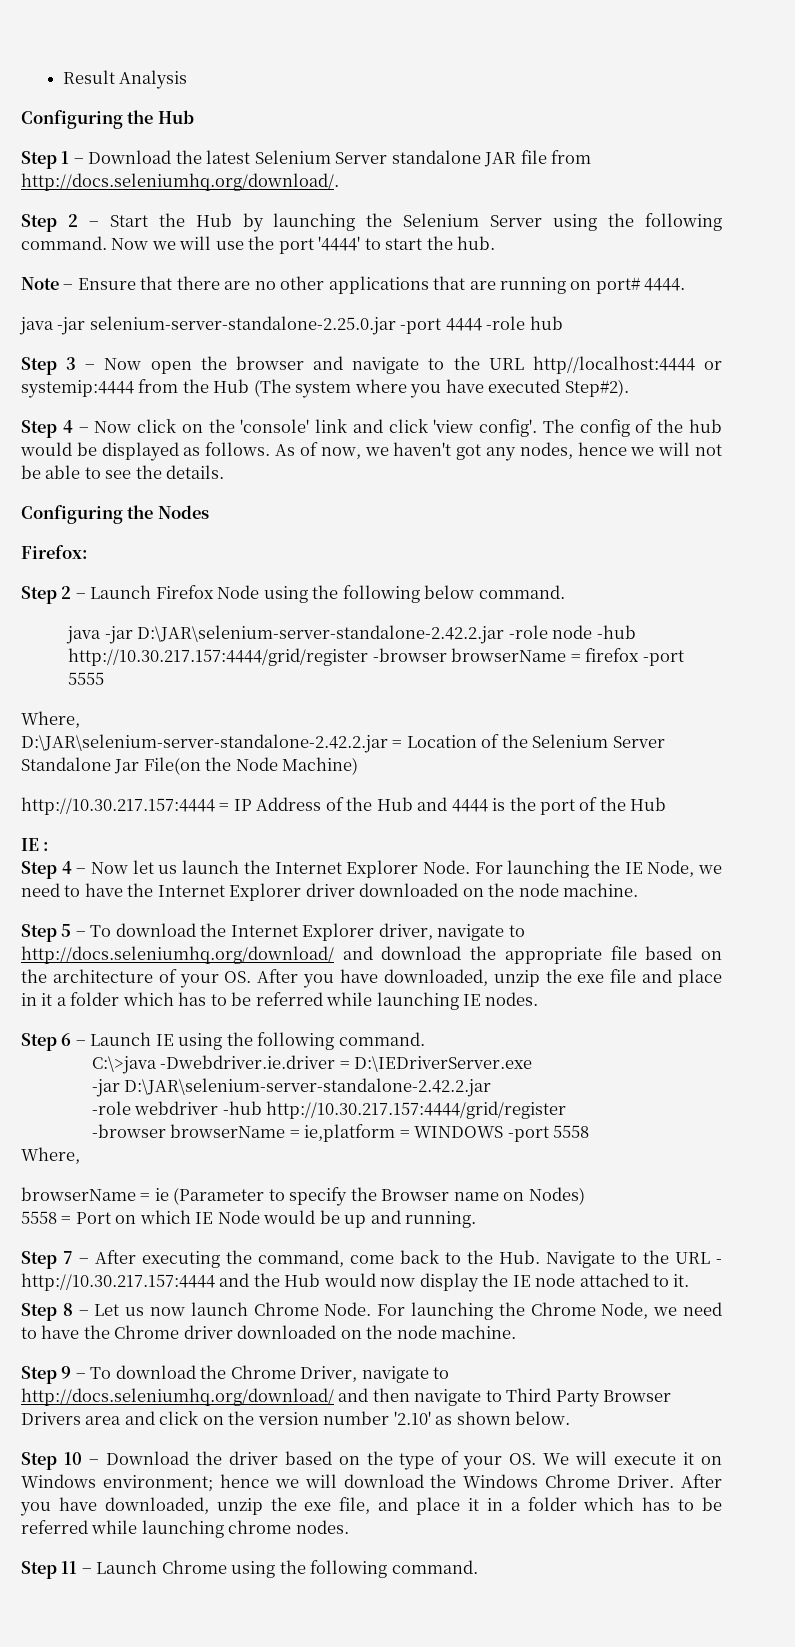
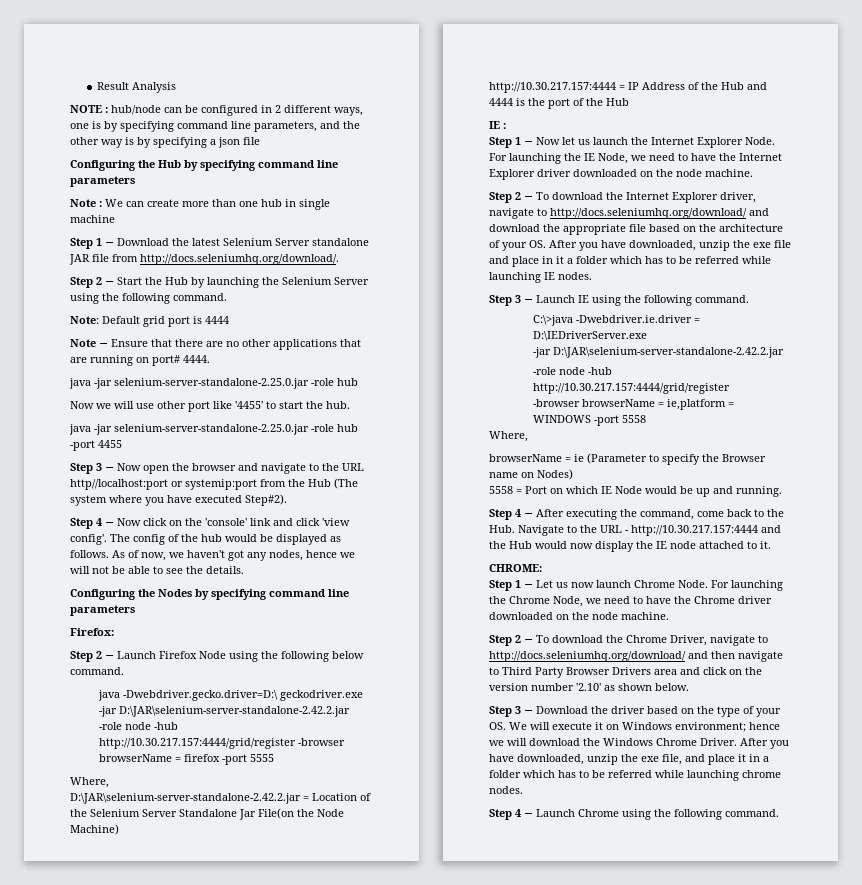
- Configuring the Hub
+ NOTE : hub/node can be configured in 2 different ways, one is by specifying command line parameters, and the other way is by specifying a json file
+ Configuring the Hub by specifying command line parameters
+ Note : We can create more than one hub in single machine
- Step 2 − Start the Hub by launching the Selenium Server using the following command. Now we will use the port '4444' to start the hub.
+ Step 2 − Start the Hub by launching the Selenium Server using the following command.
+ Note: Default grid port is 4444
  Note − Ensure that there are no other applications that are running on port# 4444.
- java -jar selenium-server-standalone-2.25.0.jar -port 4444 -role hub
+ java -jar selenium-server-standalone-2.25.0.jar -role hub
+ Now we will use other port like '4455' to start the hub.
+ java -jar selenium-server-standalone-2.25.0.jar -role hub -port 4455
- Step 3 − Now open the browser and navigate to the URL http//localhost:4444 or systemip:4444 from the Hub (The system where you have executed Step#2).
+ Step 3 − Now open the browser and navigate to the URL http//localhost:port or systemip:port from the Hub (The system where you have executed Step#2).
- Configuring the Nodes
+ Configuring the Nodes by specifying command line parameters
- java -jar D:\JAR\selenium-server-standalone-2.42.2.jar -role node -hub http://10.30.217.157:4444/grid/register -browser browserName = firefox -port 5555
+ java -Dwebdriver.gecko.driver=D:\ geckodriver.exe -jar D:\JAR\selenium-server-standalone-2.42.2.jar -role node -hub http://10.30.217.157:4444/grid/register -browser browserName = firefox -port 5555
- Step 4 − Now let us launch the Internet Explorer Node.
+ Step 1 − Now let us launch the Internet Explorer Node.
- Step 5 − To download the Internet Explorer driver, navigate to http://docs.seleniumhq.org/download/ and download the appropriate file based on the architecture of your OS. After you have downloaded, unzip the exe file and place in it a folder which has to be referred while launching IE nodes.
+ Step 2 − To download the Internet Explorer driver, navigate to http://docs.seleniumhq.org/download/ and download the appropriate file based on the architecture of your OS. After you have downloaded, unzip the exe file and place in it a folder which has to be referred while launching IE nodes.
- Step 6 − Launch IE using the following command.
+ Step 3 − Launch IE using the following command.
  C:\>java -Dwebdriver.ie.driver = D:\IEDriverServer.exe
  -jar D:\JAR\selenium-server-standalone-2.42.2.jar
- -role webdriver -hub http://10.30.217.157:4444/grid/register
+ -role node -hub http://10.30.217.157:4444/grid/register
- Step 7 − After executing the command, come back to the Hub. Navigate to the URL - http://10.30.217.157:4444 and the Hub would now display the IE node attached to it.
+ Step 4 − After executing the command, come back to the Hub. Navigate to the URL - http://10.30.217.157:4444 and the Hub would now display the IE node attached to it.
- Step 8 − Let us now launch Chrome Node.
+ CHROME:
+ Step 1 − Let us now launch Chrome Node.
- Step 9 − To download the Chrome Driver, navigate to http://docs.seleniumhq.org/download/ and then navigate to Third Party Browser Drivers area and click on the version number '2.10' as shown below.
+ Step 2 − To download the Chrome Driver, navigate to http://docs.seleniumhq.org/download/ and then navigate to Third Party Browser Drivers area and click on the version number '2.10' as shown below.
- Step 10 − Download the driver based on the type of your OS. We will execute it on Windows environment; hence we will download the Windows Chrome Driver.
+ Step 3 − Download the driver based on the type of your OS. We will execute it on Windows environment; hence we will download the Windows Chrome Driver.
- Step 11 − Launch Chrome using the following command.
+ Step 4 − Launch Chrome using the following command.

